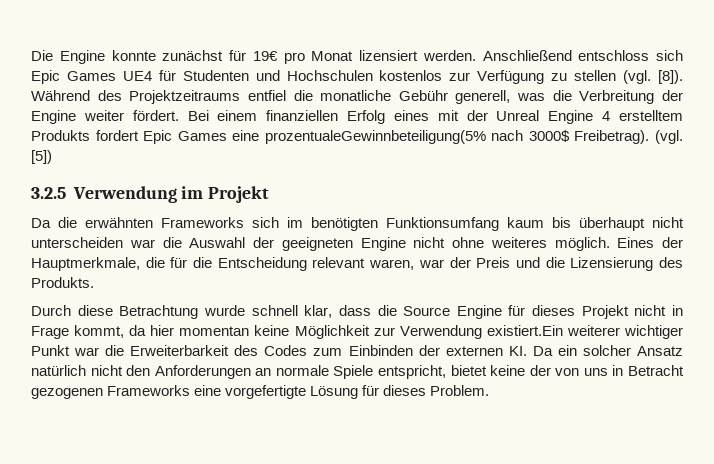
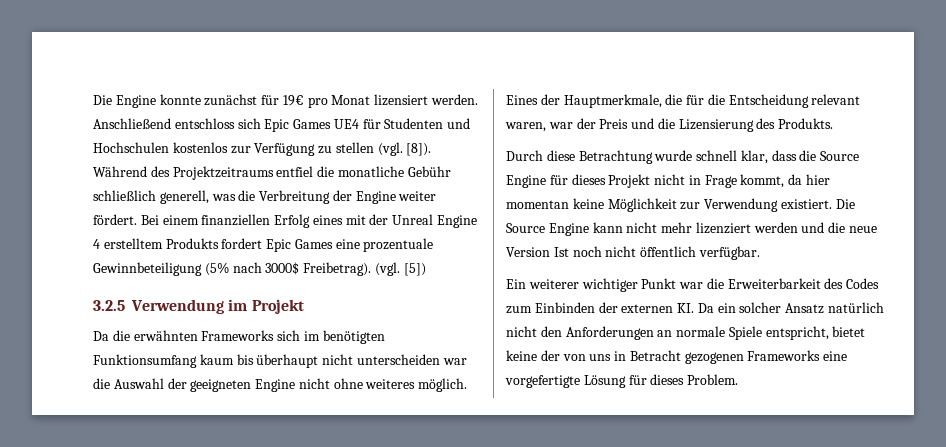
- Während des Projektzeitraums entfiel die monatliche Gebühr generell, was die Verbreitung der Engine weiter fördert.
+ Während des Projektzeitraums entfiel die monatliche Gebühr schließlich generell, was die Verbreitung der Engine weiter fördert.
- Bei einem finanziellen Erfolg eines mit der Unreal Engine 4 erstelltem Produkts fordert Epic Games eine prozentualeGewinnbeteiligung(5% nach 3000$ Freibetrag).
+ Bei einem finanziellen Erfolg eines mit der Unreal Engine 4 erstelltem Produkts fordert Epic Games eine prozentuale Gewinnbeteiligung (5% nach 3000$ Freibetrag).
- Durch diese Betrachtung wurde schnell klar, dass die Source Engine für dieses Projekt nicht in Frage kommt, da hier momentan keine Möglichkeit zur Verwendung existiert.Ein weiterer wichtiger Punkt war die Erweiterbarkeit des Codes zum Einbinden der externen KI. Da ein solcher Ansatz natürlich nicht den Anforderungen an normale Spiele entspricht, bietet keine der von uns in Betracht gezogenen Frameworks eine vorgefertigte Lösung für dieses Problem.
+ Durch diese Betrachtung wurde schnell klar, dass die Source Engine für dieses Projekt nicht in Frage kommt, da hier momentan keine Möglichkeit zur Verwendung existiert. Die Source Engine kann nicht mehr lizenziert werden und die neue Version Ist noch nicht öffentlich verfügbar.
+ Ein weiterer wichtiger Punkt war die Erweiterbarkeit des Codes zum Einbinden der externen KI. Da ein solcher Ansatz natürlich nicht den Anforderungen an normale Spiele entspricht, bietet keine der von uns in Betracht gezogenen Frameworks eine vorgefertigte Lösung für dieses Problem.

